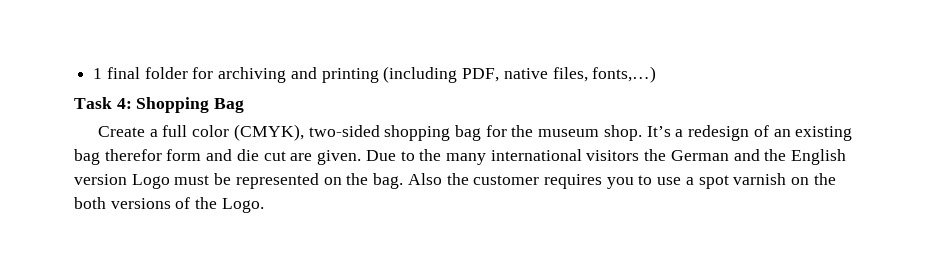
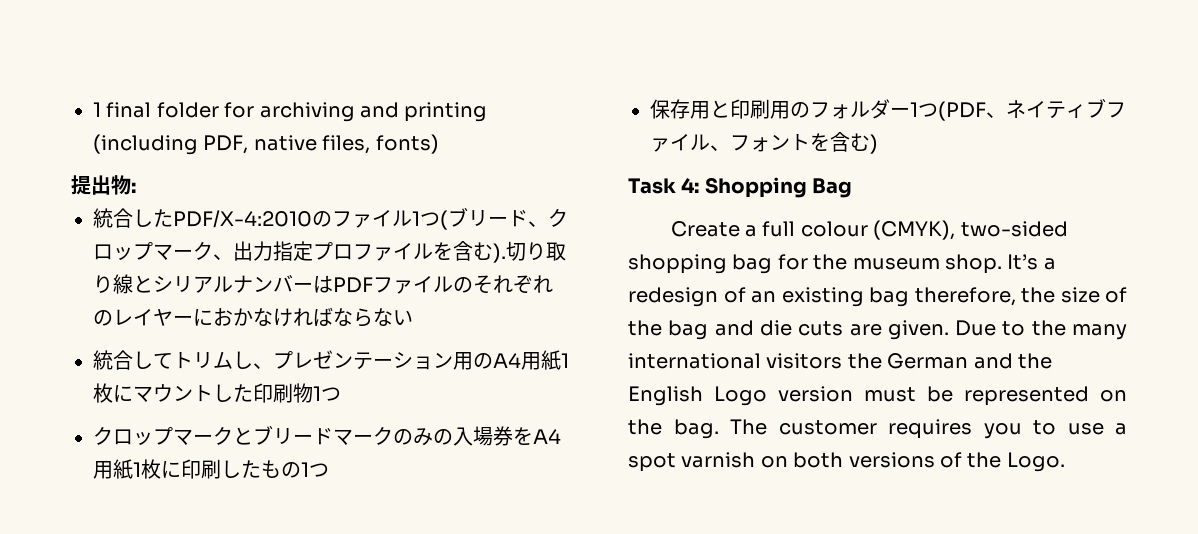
- 1 final folder for archiving and printing (including PDF, native files, fonts,…)
+ 1 final folder for archiving and printing (including PDF, native files, fonts)
+ 提出物:
+ 統合したPDF/X-4:2010のファイル1つ(ブリード、クロップマーク、出力指定プロファイルを含む).切り取り線とシリアルナンバーはPDFファイルのそれぞれのレイヤーにおかなければならない
+ 統合してトリムし、プレゼンテーション用のA4用紙1枚にマウントした印刷物1つ
+ クロップマークとブリードマークのみの入場券をA4用紙1枚に印刷したもの1つ
+ 保存用と印刷用のフォルダー1つ(PDF、ネイティブファイル、フォントを含む)
- Create a full color (CMYK), two-sided shopping bag for the museum shop.
+ Create a full colour (CMYK), two-sided shopping bag for the museum shop.
- It’s a redesign of an existing bag therefor form and die cut are given.
+ It’s a redesign of an existing bag therefore, the size of the bag and die cuts are given.
- Due to the many international visitors the German and the English version Logo must be represented on the bag.
+ Due to the many international visitors the German and the English Logo version must be represented on the bag.
- Also the customer requires you to use a spot varnish on the both versions of the Logo.
+ The customer requires you to use a spot varnish on both versions of the Logo.

